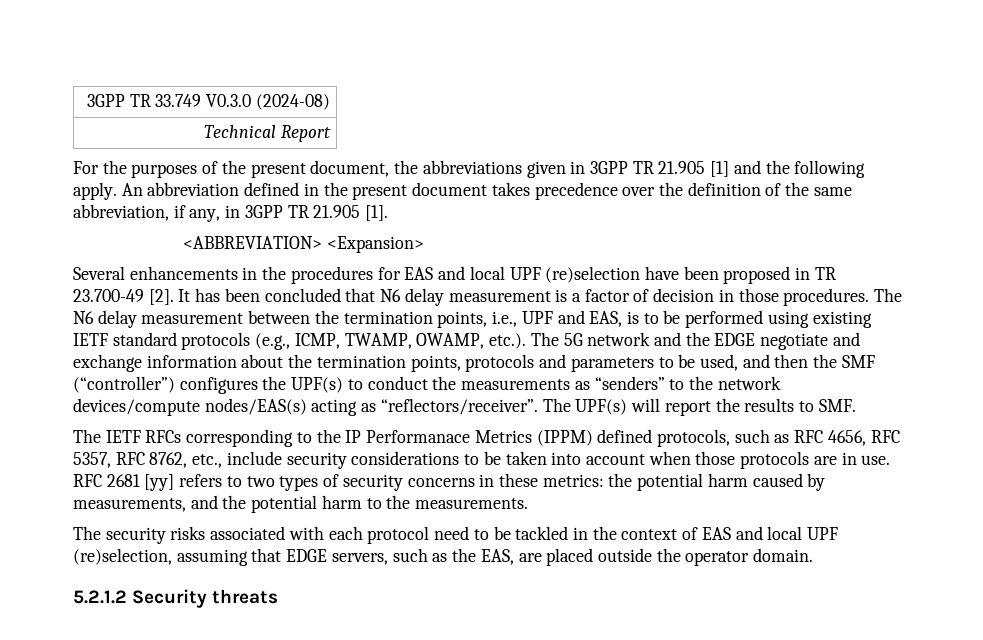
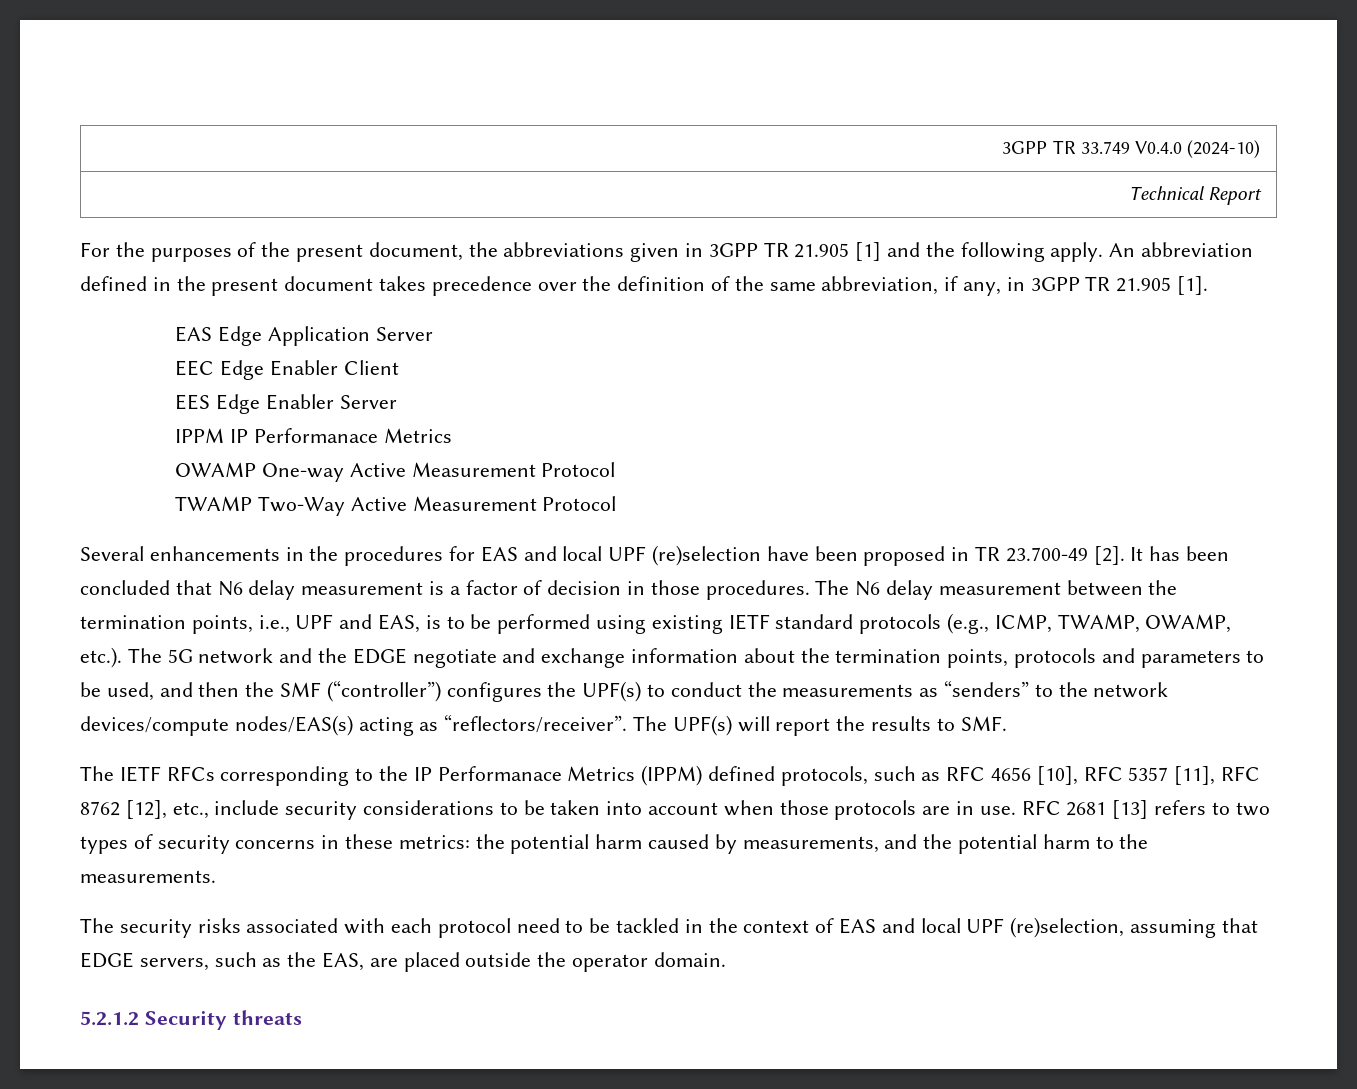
- 3GPP TR 33.749 V0.3.0 (2024-08)
+ 3GPP TR 33.749 V0.4.0 (2024-10)
- <ABBREVIATION> <Expansion>
+ EAS Edge Application Server
+ EEC Edge Enabler Client
+ EES Edge Enabler Server
+ IPPM IP Performanace Metrics
+ OWAMP One-way Active Measurement Protocol
+ TWAMP Two-Way Active Measurement Protocol
- The IETF RFCs corresponding to the IP Performanace Metrics (IPPM) defined protocols, such as RFC 4656, RFC 5357, RFC 8762, etc., include security considerations to be taken into account when those protocols are in use.
+ The IETF RFCs corresponding to the IP Performanace Metrics (IPPM) defined protocols, such as RFC 4656 [10], RFC 5357 [11], RFC 8762 [12], etc., include security considerations to be taken into account when those protocols are in use.
- RFC 2681 [yy] refers to two types of security concerns in these metrics: the potential harm caused by measurements, and the potential harm to the measurements.
+ RFC 2681 [13] refers to two types of security concerns in these metrics: the potential harm caused by measurements, and the potential harm to the measurements.

